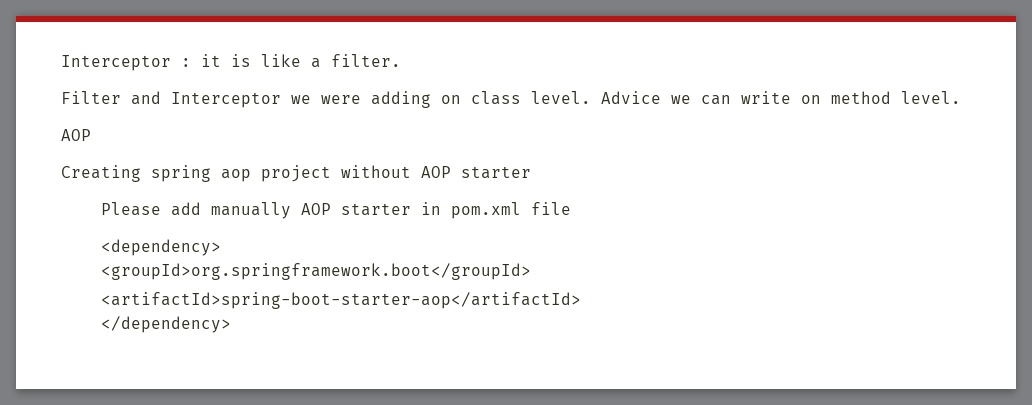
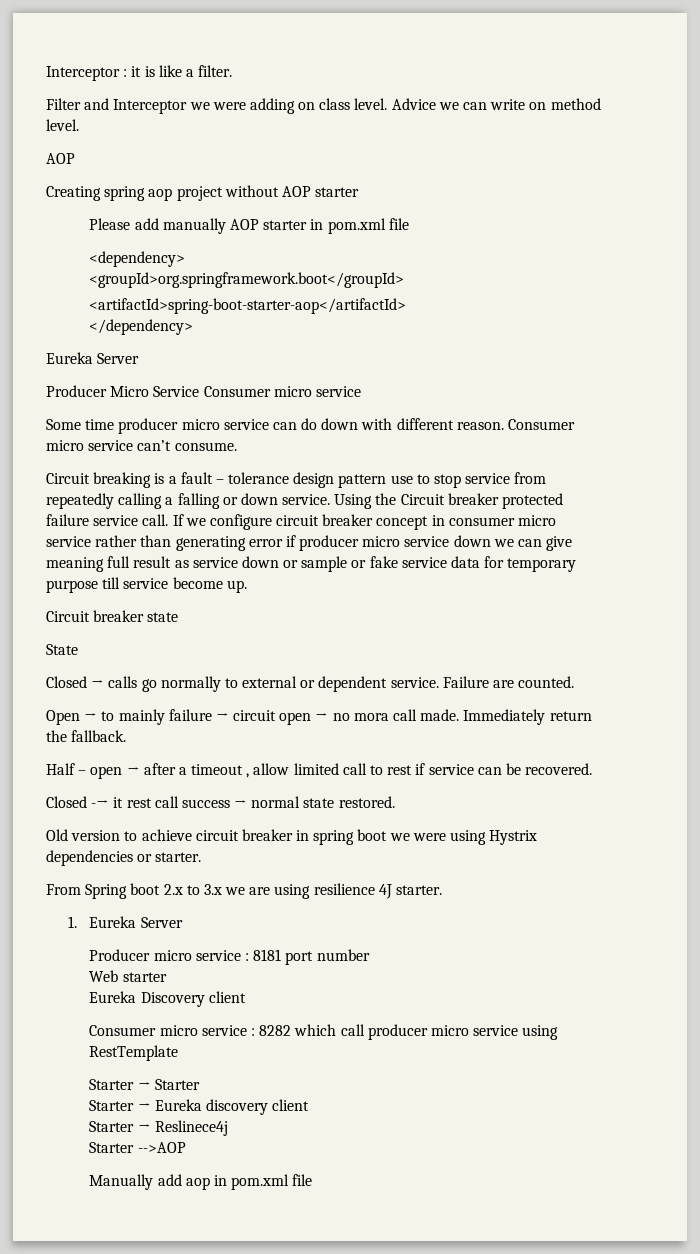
  </dependency>
+ Eureka Server
+ Producer Micro Service Consumer micro service
+ Some time producer micro service can do down with different reason. Consumer micro service can’t consume.
+ Circuit breaking is a fault – tolerance design pattern use to stop service from repeatedly calling a falling or down service. Using the Circuit breaker protected failure service call. If we configure circuit breaker concept in consumer micro service rather than generating error if producer micro service down we can give meaning full result as service down or sample or fake service data for temporary purpose till service become up.
+ Circuit breaker state
+ State
+ Closed → calls go normally to external or dependent service. Failure are counted.
+ Open → to mainly failure → circuit open → no mora call made. Immediately return the fallback.
+ Half – open → after a timeout , allow limited call to rest if service can be recovered.
+ Closed -→ it rest call success → normal state restored.
+ Old version to achieve circuit breaker in spring boot we were using Hystrix dependencies or starter.
+ From Spring boot 2.x to 3.x we are using resilience 4J starter.
+ 1. Eureka Server
+ Producer micro service : 8181 port number
+ Web starter
+ Eureka Discovery client
+ Consumer micro service : 8282 which call producer micro service using RestTemplate
+ Starter → Starter
+ Starter → Eureka discovery client
+ Starter → Reslinece4j
+ Starter -->AOP
+ Manually add aop in pom.xml file

